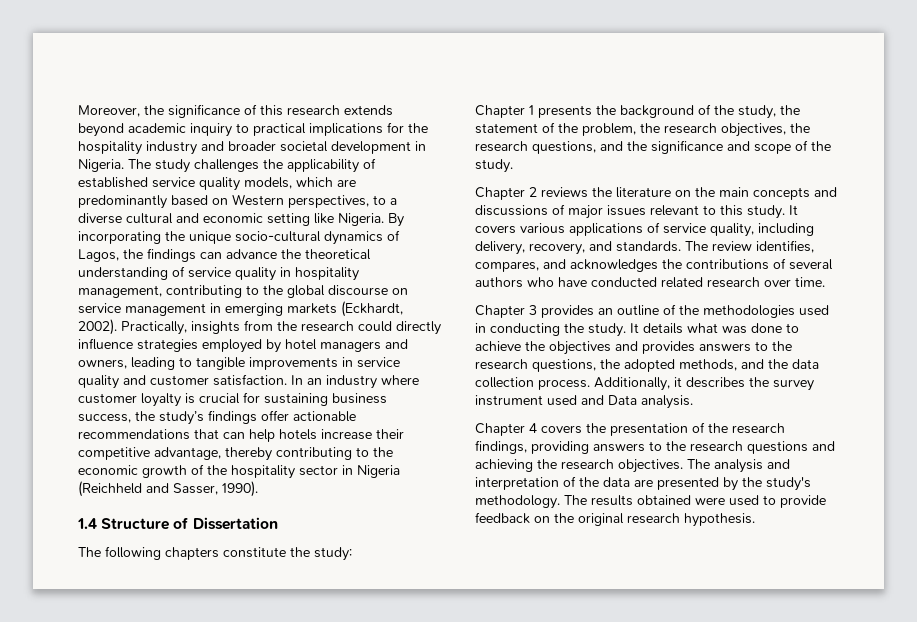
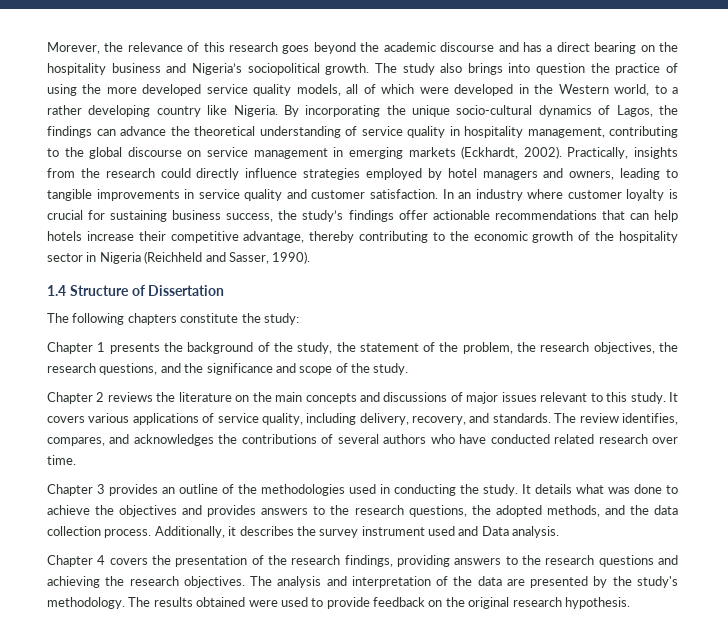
- Moreover, the significance of this research extends beyond academic inquiry to practical implications for the hospitality industry and broader societal development in Nigeria. The study challenges the applicability of established service quality models, which are predominantly based on Western perspectives, to a diverse cultural and economic setting like Nigeria.
+ Morever, the relevance of this research goes beyond the academic discourse and has a direct bearing on the hospitality business and Nigeria’s sociopolitical growth. The study also brings into question the practice of using the more developed service quality models, all of which were developed in the Western world, to a rather developing country like Nigeria.

